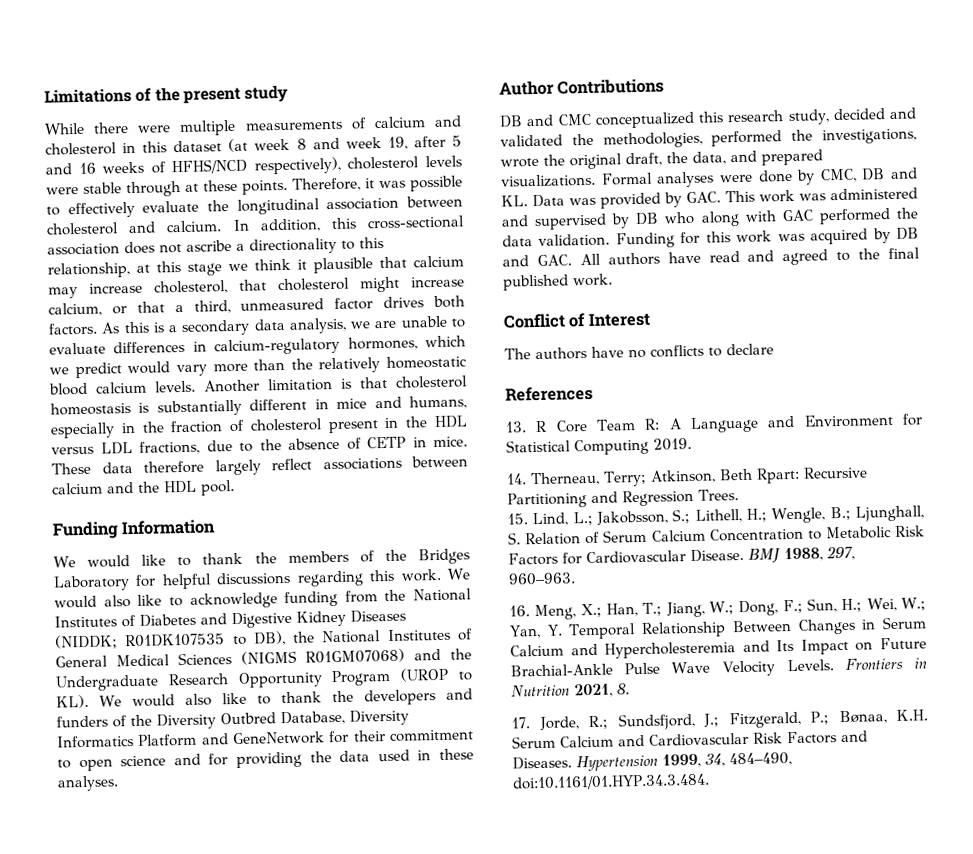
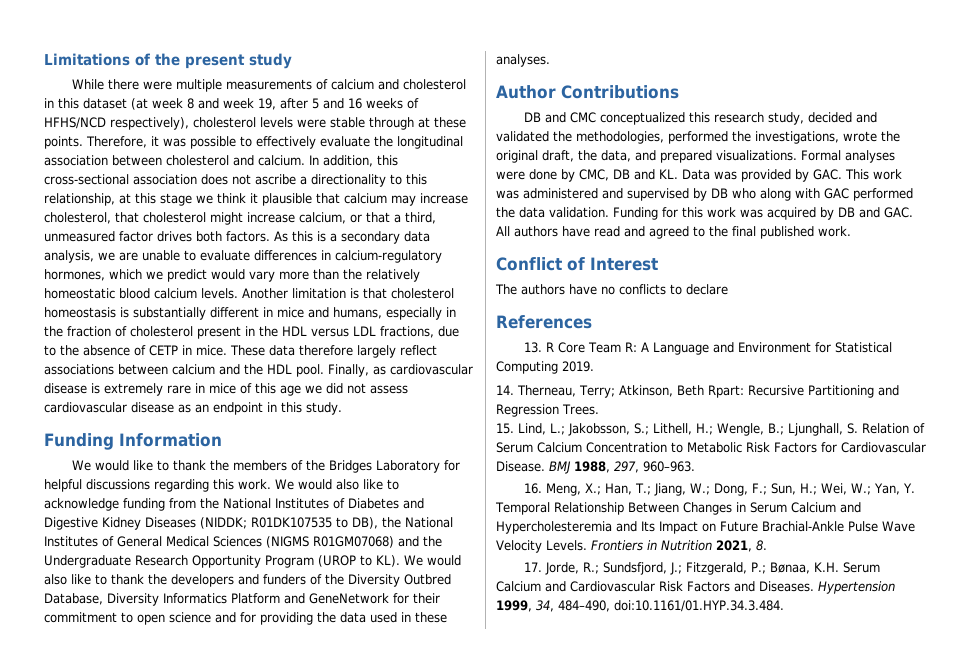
+ Finally, as cardiovascular disease is extremely rare in mice of this age we did not assess cardiovascular disease as an endpoint in this study.

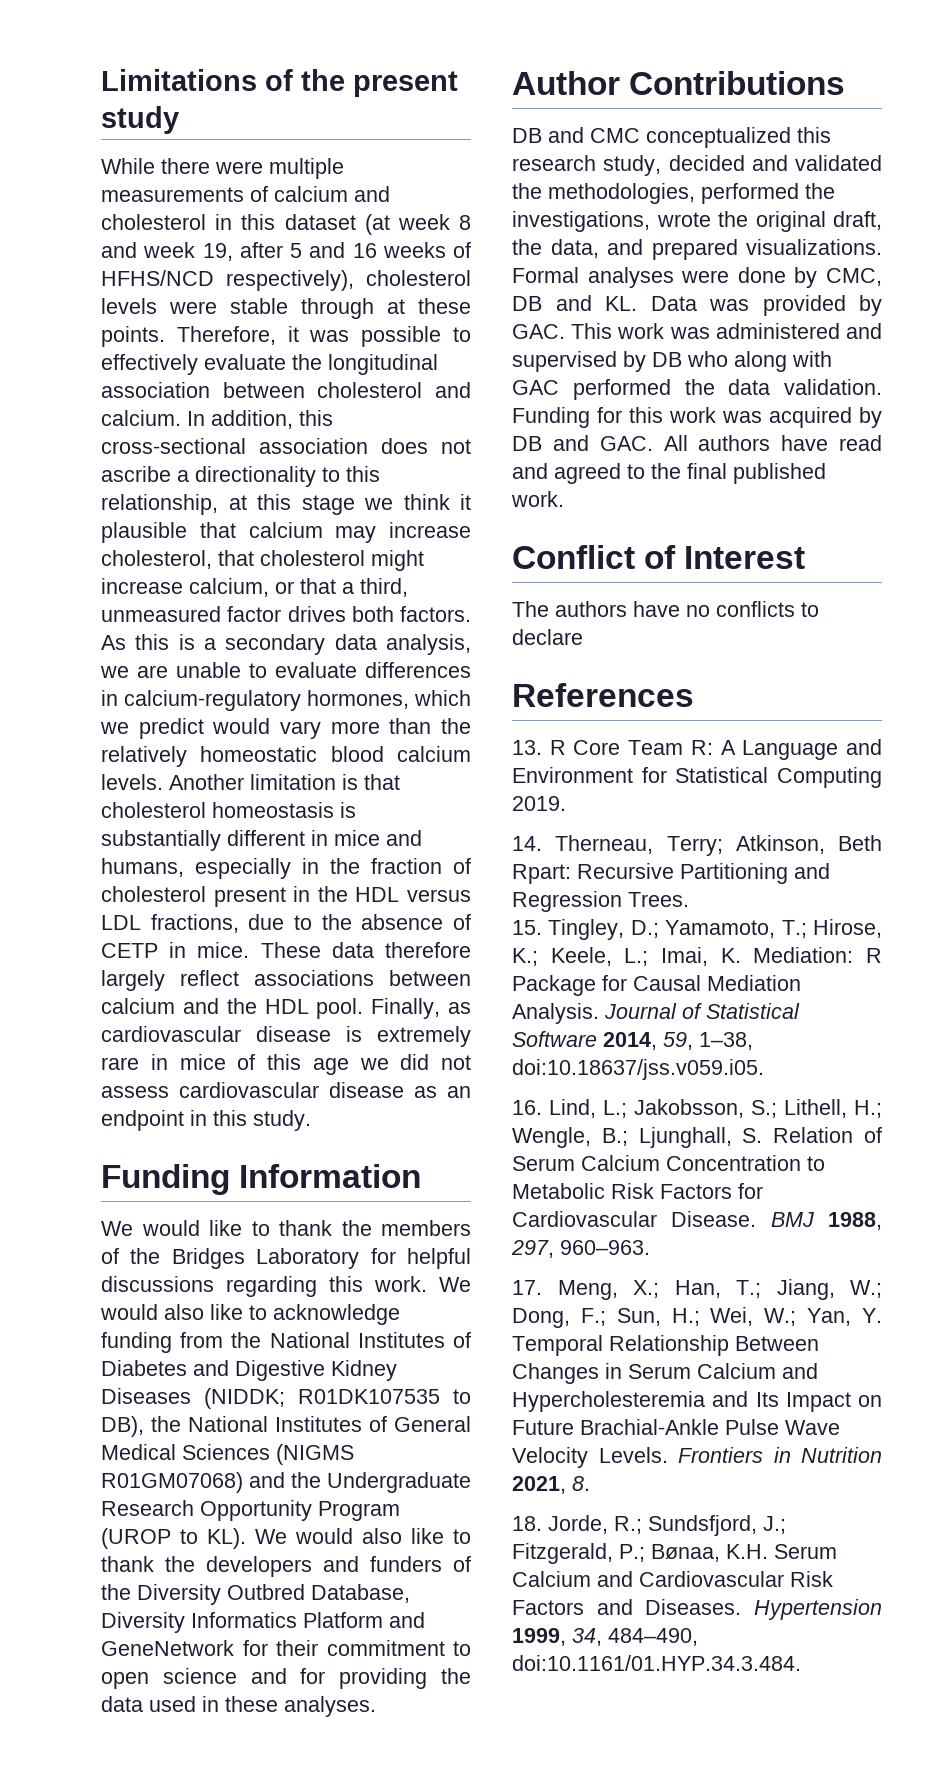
- 15. Lind, L.; Jakobsson, S.; Lithell, H.; Wengle, B.; Ljunghall, S. Relation of Serum Calcium Concentration to Metabolic Risk Factors for Cardiovascular Disease.
+ 15. Tingley, D.; Yamamoto, T.; Hirose, K.; Keele, L.; Imai, K. Mediation: R Package for Causal Mediation Analysis. Journal of Statistical Software 2014, 59, 1–38, doi:10.18637/jss.v059.i05.
+ 16. Lind, L.; Jakobsson, S.; Lithell, H.; Wengle, B.; Ljunghall, S. Relation of Serum Calcium Concentration to Metabolic Risk Factors for Cardiovascular Disease.
- 16. Meng, X.; Han, T.; Jiang, W.; Dong, F.; Sun, H.; Wei, W.; Yan, Y. Temporal Relationship Between Changes in Serum Calcium and Hypercholesteremia and Its Impact on Future Brachial-Ankle Pulse Wave Velocity Levels.
+ 17. Meng, X.; Han, T.; Jiang, W.; Dong, F.; Sun, H.; Wei, W.; Yan, Y. Temporal Relationship Between Changes in Serum Calcium and Hypercholesteremia and Its Impact on Future Brachial-Ankle Pulse Wave Velocity Levels.
- 17. Jorde, R.; Sundsfjord, J.; Fitzgerald, P.; Bønaa, K.H. Serum Calcium and Cardiovascular Risk Factors and Diseases.
+ 18. Jorde, R.; Sundsfjord, J.; Fitzgerald, P.; Bønaa, K.H. Serum Calcium and Cardiovascular Risk Factors and Diseases.

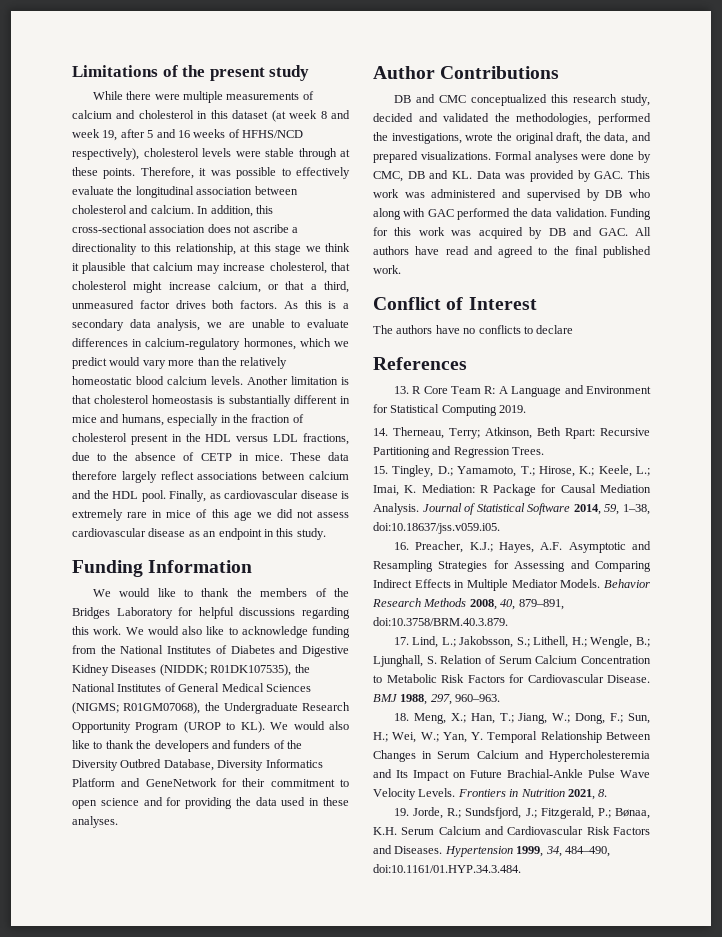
- R01DK107535 to DB), the National Institutes of General Medical Sciences (NIGMS R01GM07068) and the Undergraduate Research Opportunity Program (UROP to KL). We would also like to thank the developers and funders of the Diversity Outbred Database, Diversity Informatics Platform and GeneNetwork for their commitment to open science and for providing the data used in these analyses.
+ R01DK107535), the National Institutes of General Medical Sciences (NIGMS; R01GM07068), the Undergraduate Research Opportunity Program (UROP to KL). We would also like to thank the developers and funders of the Diversity Outbred Database, Diversity Informatics Platform and GeneNetwork for their commitment to open science and for providing the data used in these analyses.
- 16. Lind, L.; Jakobsson, S.; Lithell, H.; Wengle, B.; Ljunghall, S. Relation of Serum Calcium Concentration to Metabolic Risk Factors for Cardiovascular Disease.
+ 16. Preacher, K.J.; Hayes, A.F. Asymptotic and Resampling Strategies for Assessing and Comparing Indirect Effects in Multiple Mediator Models. Behavior Research Methods 2008, 40, 879–891, doi:10.3758/BRM.40.3.879.
+ 17. Lind, L.; Jakobsson, S.; Lithell, H.; Wengle, B.; Ljunghall, S. Relation of Serum Calcium Concentration to Metabolic Risk Factors for Cardiovascular Disease.
- 17. Meng, X.; Han, T.; Jiang, W.; Dong, F.; Sun, H.; Wei, W.; Yan, Y. Temporal Relationship Between Changes in Serum Calcium and Hypercholesteremia and Its Impact on Future Brachial-Ankle Pulse Wave Velocity Levels.
+ 18. Meng, X.; Han, T.; Jiang, W.; Dong, F.; Sun, H.; Wei, W.; Yan, Y. Temporal Relationship Between Changes in Serum Calcium and Hypercholesteremia and Its Impact on Future Brachial-Ankle Pulse Wave Velocity Levels.
- 18. Jorde, R.; Sundsfjord, J.; Fitzgerald, P.; Bønaa, K.H. Serum Calcium and Cardiovascular Risk Factors and Diseases.
+ 19. Jorde, R.; Sundsfjord, J.; Fitzgerald, P.; Bønaa, K.H. Serum Calcium and Cardiovascular Risk Factors and Diseases.

